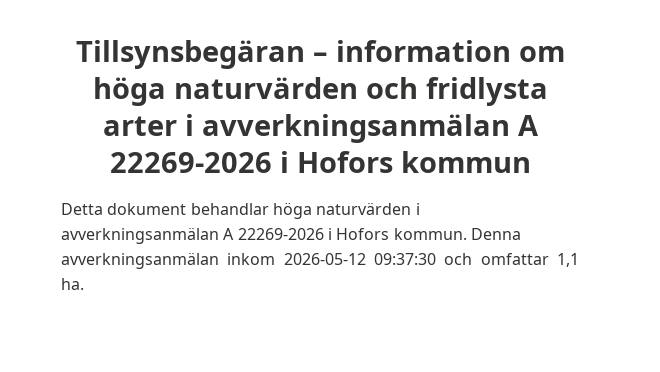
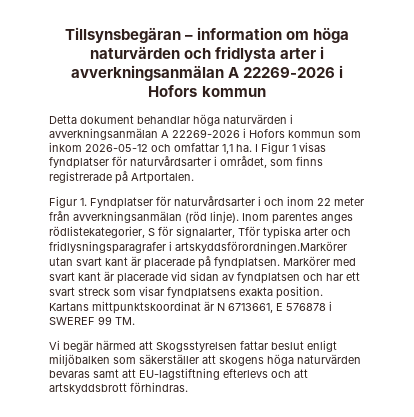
- Detta dokument behandlar höga naturvärden i avverkningsanmälan A 22269-2026 i Hofors kommun. Denna avverkningsanmälan inkom 2026-05-12 09:37:30 och omfattar 1,1 ha.
+ Detta dokument behandlar höga naturvärden i avverkningsanmälan A 22269-2026 i Hofors kommun som inkom 2026-05-12 och omfattar 1,1 ha.
+ I Figur 1 visas fyndplatser för naturvårdsarter i området, som finns registrerade på Artportalen.
+ Figur 1. Fyndplatser för naturvårdsarter i och inom 22 meter från avverkningsanmälan (röd linje). Inom parentes anges rödlistekategorier, S för signalarter, Tför typiska arter och fridlysningsparagrafer i artskyddsförordningen.Markörer utan svart kant är placerade på fyndplatsen. Markörer med svart kant är placerade vid sidan av fyndplatsen och har ett svart streck som visar fyndplatsens exakta position. Kartans mittpunktskoordinat är N 6713661, E 576878 i SWEREF 99 TM.
+ Vi begär härmed att Skogsstyrelsen fattar beslut enligt miljöbalken som säkerställer att skogens höga naturvärden bevaras samt att EU-lagstiftning efterlevs och att artskyddsbrott förhindras.

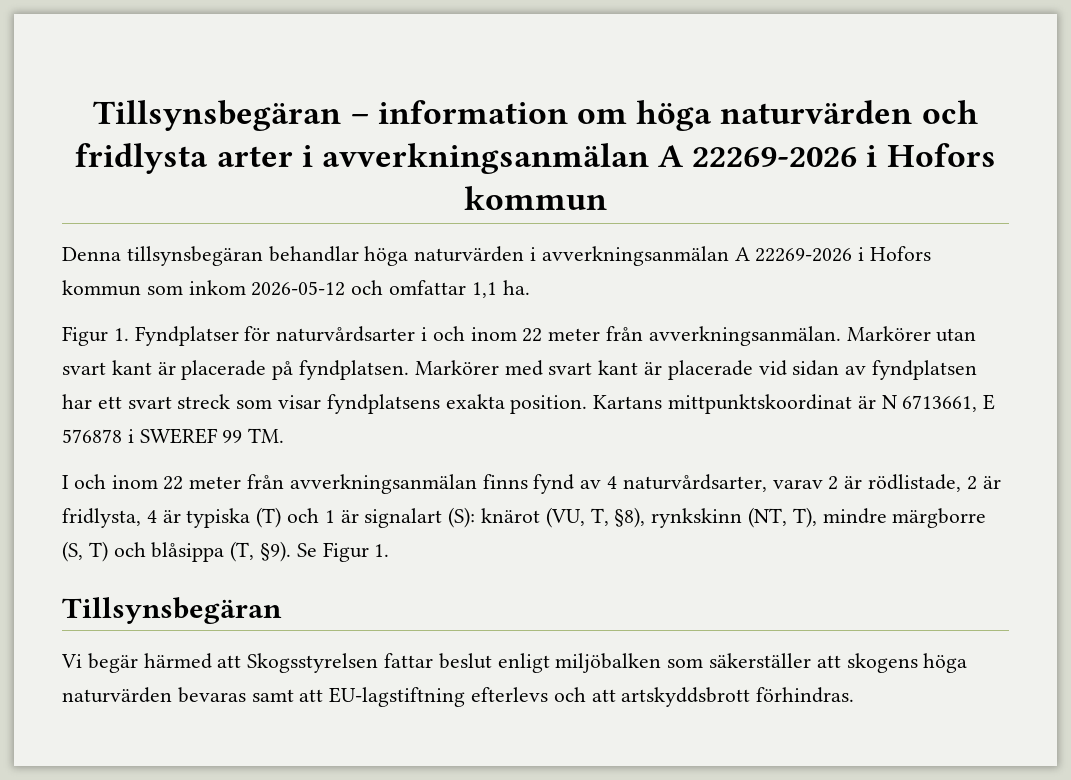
- Detta dokument behandlar höga naturvärden i avverkningsanmälan A 22269-2026 i Hofors kommun som inkom 2026-05-12 och omfattar 1,1 ha. I Figur 1 visas fyndplatser för naturvårdsarter i området, som finns registrerade på Artportalen.
+ Denna tillsynsbegäran behandlar höga naturvärden i avverkningsanmälan A 22269-2026 i Hofors kommun som inkom 2026-05-12 och omfattar 1,1 ha.
- Figur 1. Fyndplatser för naturvårdsarter i och inom 22 meter från avverkningsanmälan (röd linje). Inom parentes anges rödlistekategorier, S för signalarter, Tför typiska arter och fridlysningsparagrafer i artskyddsförordningen.Markörer utan svart kant är placerade på fyndplatsen.
+ Figur 1. Fyndplatser för naturvårdsarter i och inom 22 meter från avverkningsanmälan. Markörer utan svart kant är placerade på fyndplatsen.
- Markörer med svart kant är placerade vid sidan av fyndplatsen och har ett svart streck som visar fyndplatsens exakta position.
+ Markörer med svart kant är placerade vid sidan av fyndplatsen har ett svart streck som visar fyndplatsens exakta position.
+ I och inom 22 meter från avverkningsanmälan finns fynd av 4 naturvårdsarter, varav 2 är rödlistade, 2 är fridlysta, 4 är typiska (T) och 1 är signalart (S): knärot (VU, T, §8), rynkskinn (NT, T), mindre märgborre (S, T) och blåsippa (T, §9). Se Figur 1.
+ Tillsynsbegäran

